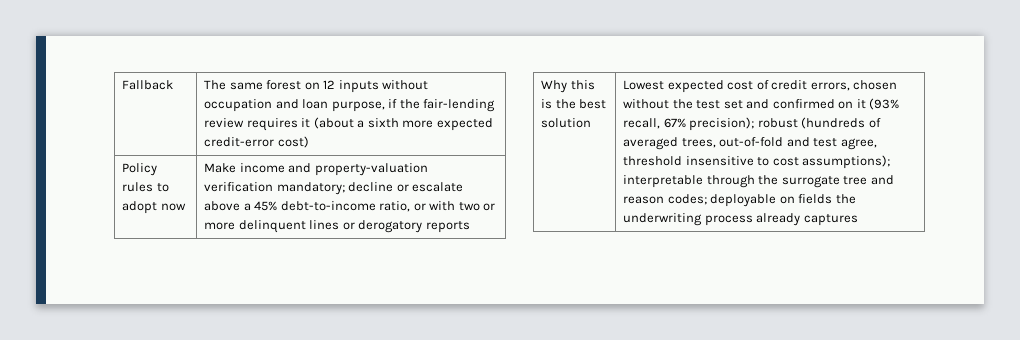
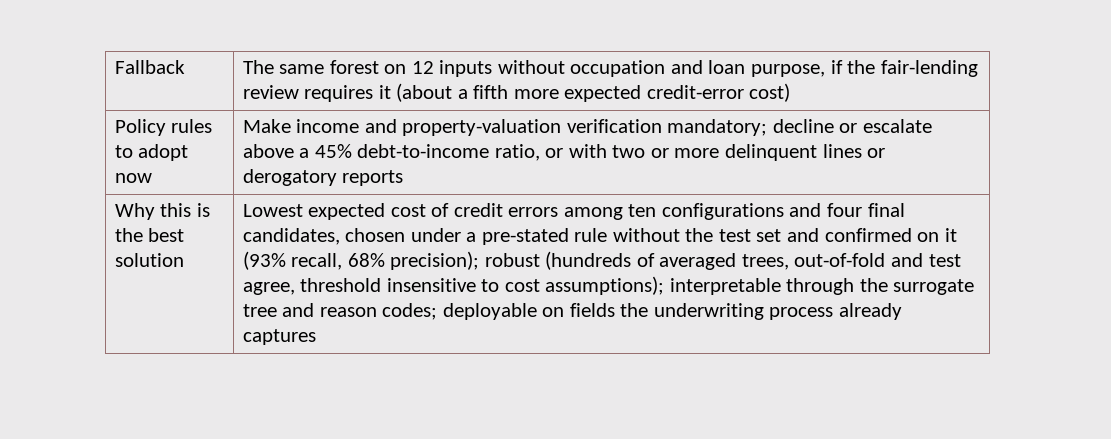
- Fallback | The same forest on 12 inputs without occupation and loan purpose, if the fair-lending review requires it (about a sixth more expected credit-error cost)
+ Fallback | The same forest on 12 inputs without occupation and loan purpose, if the fair-lending review requires it (about a fifth more expected credit-error cost)
- Lowest expected cost of credit errors, chosen without the test set and confirmed on it (93% recall, 67% precision); robust (hundreds of averaged trees, out-of-fold and test agree, threshold insensitive to cost assumptions); interpretable through the surrogate tree and reason codes; deployable on fields the underwriting process already captures
+ Lowest expected cost of credit errors among ten configurations and four final candidates, chosen under a pre-stated rule without the test set and confirmed on it (93% recall, 68% precision); robust (hundreds of averaged trees, out-of-fold and test agree, threshold insensitive to cost assumptions); interpretable through the surrogate tree and reason codes; deployable on fields the underwriting process already captures

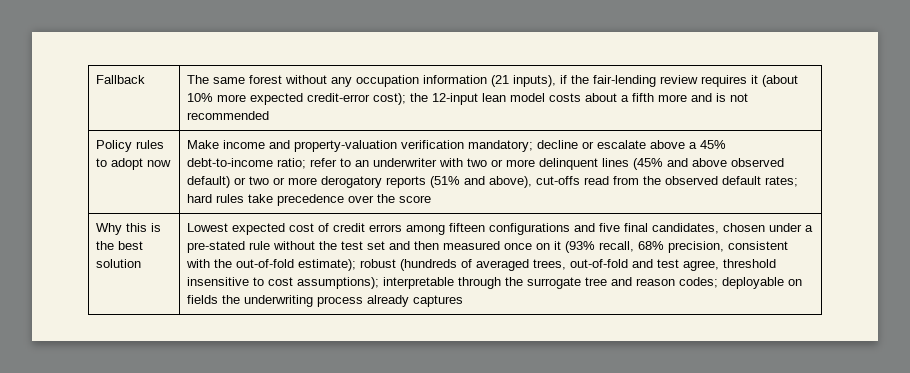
- Fallback | The same forest on 12 inputs without occupation and loan purpose, if the fair-lending review requires it (about a fifth more expected credit-error cost)
+ Fallback | The same forest without any occupation information (21 inputs), if the fair-lending review requires it (about 10% more expected credit-error cost); the 12-input lean model costs about a fifth more and is not recommended
- Make income and property-valuation verification mandatory; decline or escalate above a 45% debt-to-income ratio, or with two or more delinquent lines or derogatory reports
+ Make income and property-valuation verification mandatory; decline or escalate above a 45% debt-to-income ratio; refer to an underwriter with two or more delinquent lines (45% and above observed default) or two or more derogatory reports (51% and above), cut-offs read from the observed default rates; hard rules take precedence over the score
- Lowest expected cost of credit errors among ten configurations and four final candidates, chosen under a pre-stated rule without the test set and confirmed on it (93% recall, 68% precision); robust (hundreds of averaged trees, out-of-fold and test agree, threshold insensitive to cost assumptions); interpretable through the surrogate tree and reason codes; deployable on fields the underwriting process already captures
+ Lowest expected cost of credit errors among fifteen configurations and five final candidates, chosen under a pre-stated rule without the test set and then measured once on it (93% recall, 68% precision, consistent with the out-of-fold estimate); robust (hundreds of averaged trees, out-of-fold and test agree, threshold insensitive to cost assumptions); interpretable through the surrogate tree and reason codes; deployable on fields the underwriting process already captures

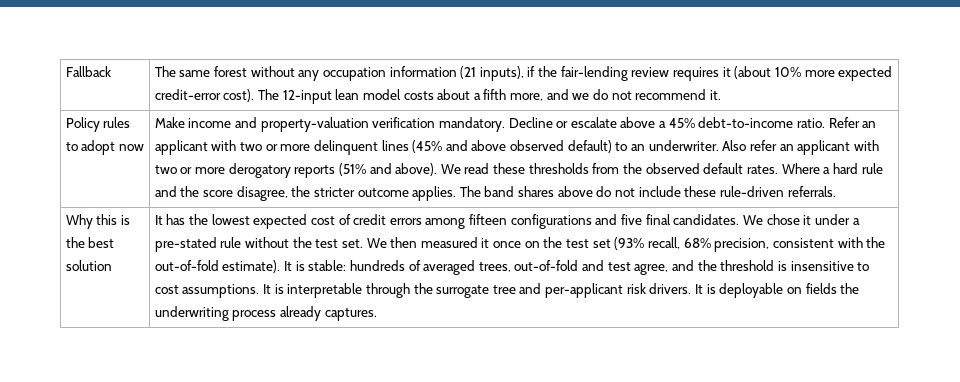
- Fallback | The same forest without any occupation information (21 inputs), if the fair-lending review requires it (about 10% more expected credit-error cost); the 12-input lean model costs about a fifth more and is not recommended
+ Fallback | The same forest without any occupation information (21 inputs), if the fair-lending review requires it (about 10% more expected credit-error cost). The 12-input lean model costs about a fifth more, and we do not recommend it.
- Make income and property-valuation verification mandatory; decline or escalate above a 45% debt-to-income ratio; refer to an underwriter with two or more delinquent lines (45% and above observed default) or two or more derogatory reports (51% and above), cut-offs read from the observed default rates; hard rules take precedence over the score
+ Make income and property-valuation verification mandatory. Decline or escalate above a 45% debt-to-income ratio. Refer an applicant with two or more delinquent lines (45% and above observed default) to an underwriter. Also refer an applicant with two or more derogatory reports (51% and above). We read these thresholds from the observed default rates. Where a hard rule and the score disagree, the stricter outcome applies. The band shares above do not include these rule-driven referrals.
- Lowest expected cost of credit errors among fifteen configurations and five final candidates, chosen under a pre-stated rule without the test set and then measured once on it (93% recall, 68% precision, consistent with the out-of-fold estimate); robust (hundreds of averaged trees, out-of-fold and test agree, threshold insensitive to cost assumptions); interpretable through the surrogate tree and reason codes; deployable on fields the underwriting process already captures
+ It has the lowest expected cost of credit errors among fifteen configurations and five final candidates. We chose it under a pre-stated rule without the test set. We then measured it once on the test set (93% recall, 68% precision, consistent with the out-of-fold estimate). It is stable: hundreds of averaged trees, out-of-fold and test agree, and the threshold is insensitive to cost assumptions. It is interpretable through the surrogate tree and per-applicant risk drivers. It is deployable on fields the underwriting process already captures.

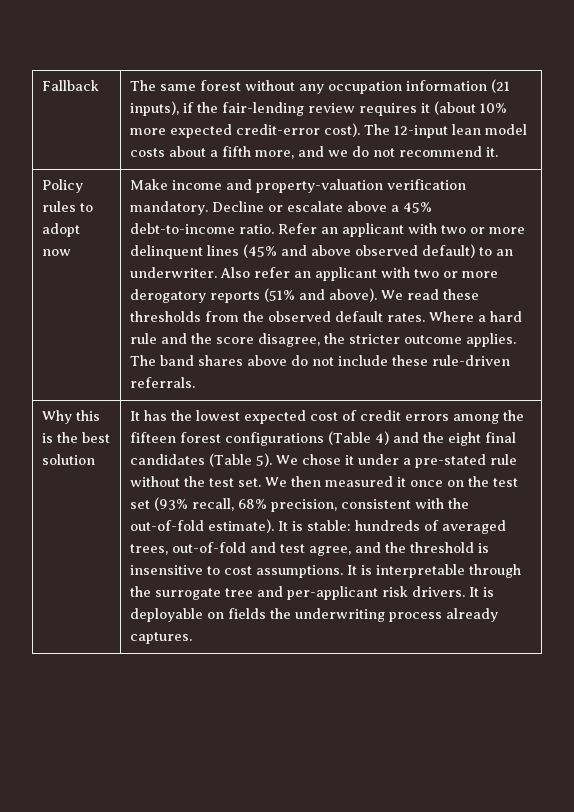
- It has the lowest expected cost of credit errors among fifteen configurations and five final candidates.
+ It has the lowest expected cost of credit errors among the fifteen forest configurations (Table 4) and the eight final candidates (Table 5).

